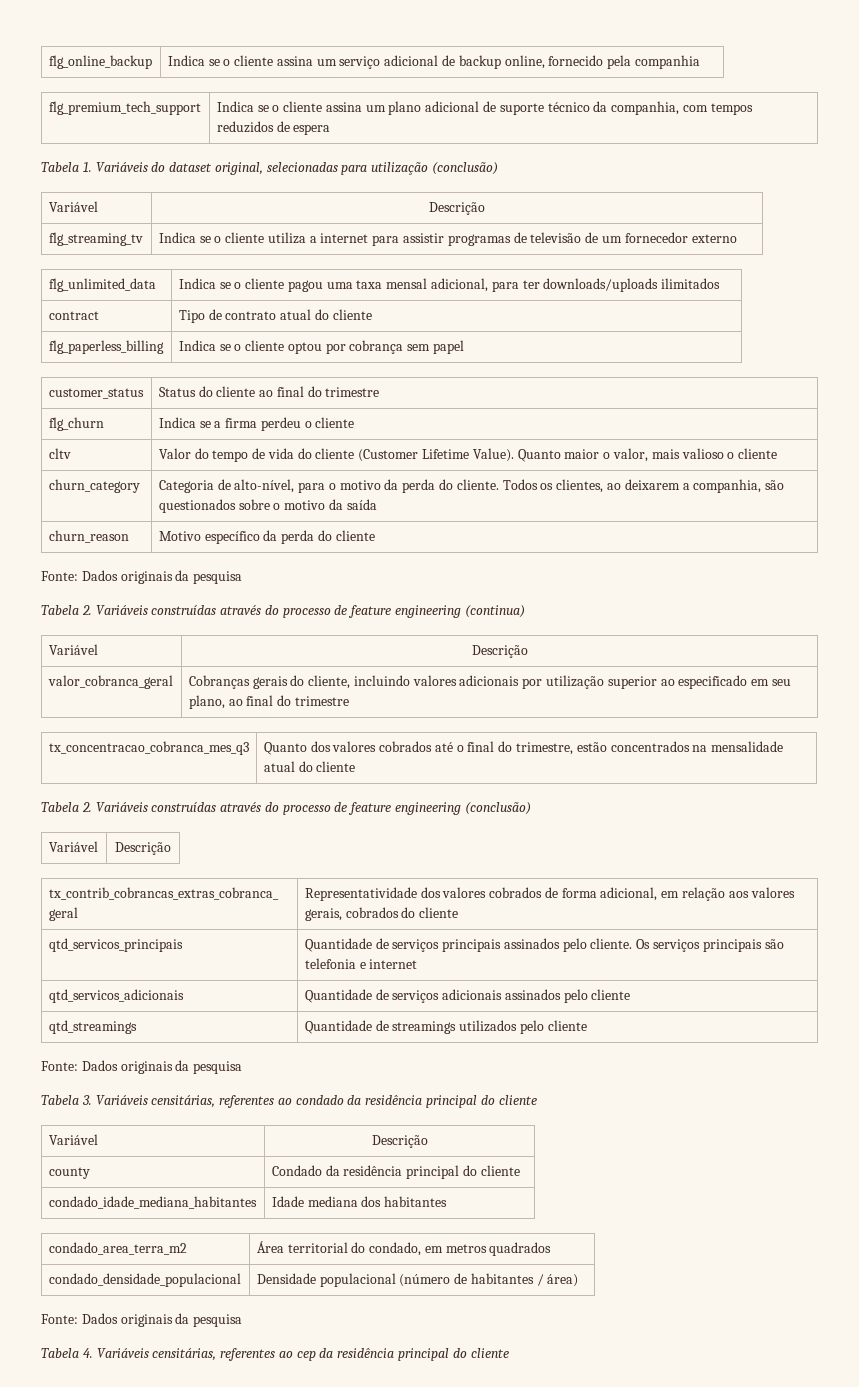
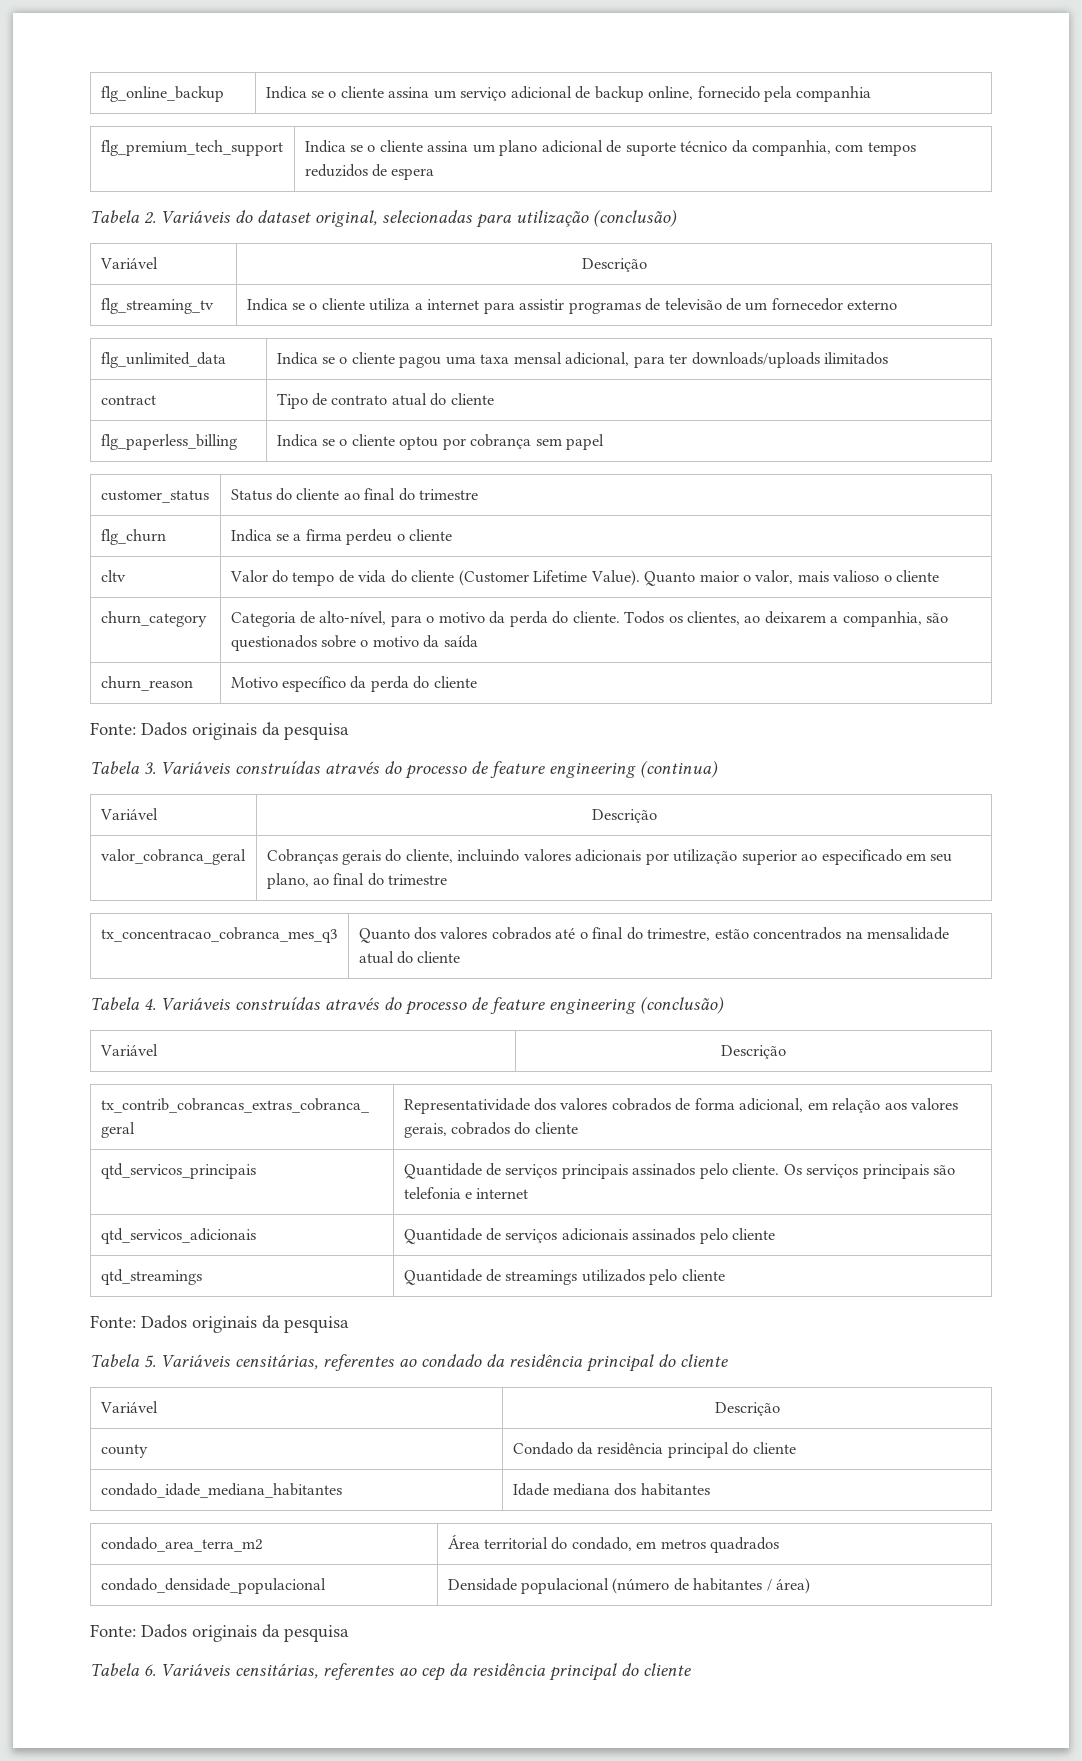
- Tabela 1. Variáveis do dataset original, selecionadas para utilização (conclusão)
+ Tabela 2. Variáveis do dataset original, selecionadas para utilização (conclusão)
- Tabela 2. Variáveis construídas através do processo de feature engineering (continua)
+ Tabela 3. Variáveis construídas através do processo de feature engineering (continua)
- Tabela 2. Variáveis construídas através do processo de feature engineering (conclusão)
+ Tabela 4. Variáveis construídas através do processo de feature engineering (conclusão)
- Tabela 3. Variáveis censitárias, referentes ao condado da residência principal do cliente
+ Tabela 5. Variáveis censitárias, referentes ao condado da residência principal do cliente
- Tabela 4. Variáveis censitárias, referentes ao cep da residência principal do cliente
+ Tabela 6. Variáveis censitárias, referentes ao cep da residência principal do cliente

